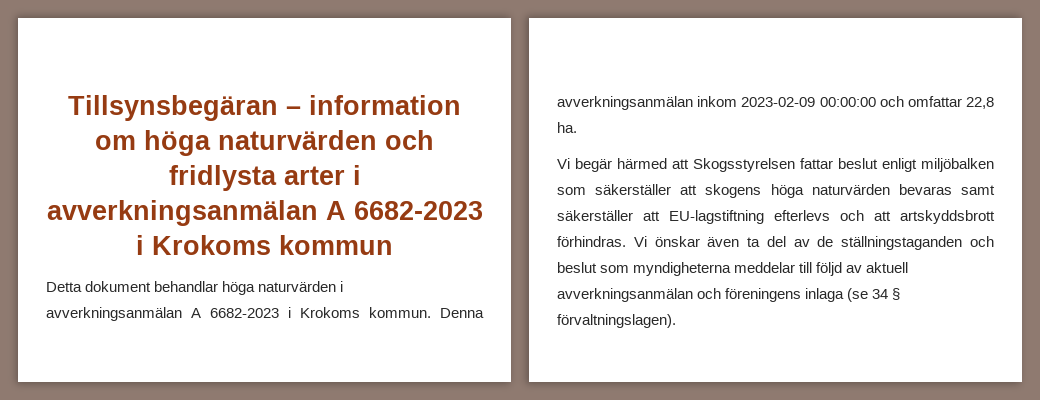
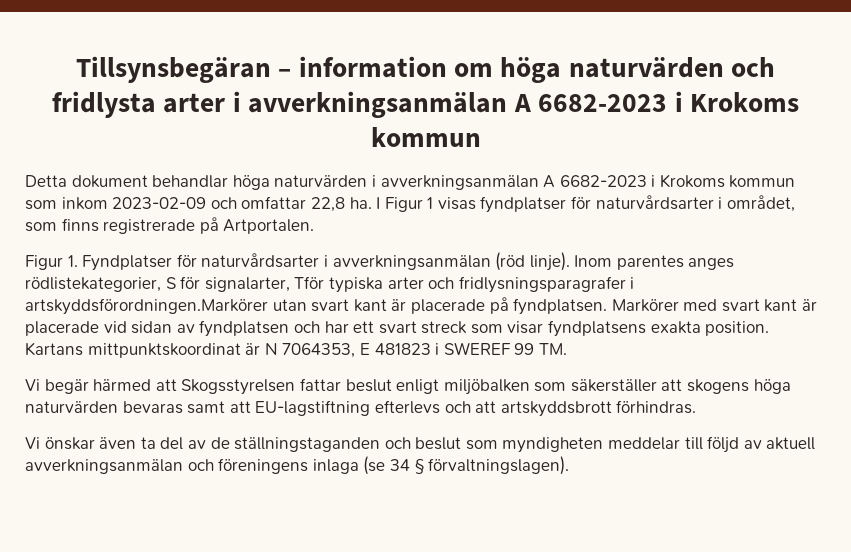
- Detta dokument behandlar höga naturvärden i avverkningsanmälan A 6682-2023 i Krokoms kommun. Denna avverkningsanmälan inkom 2023-02-09 00:00:00 och omfattar 22,8 ha.
+ Detta dokument behandlar höga naturvärden i avverkningsanmälan A 6682-2023 i Krokoms kommun som inkom 2023-02-09 och omfattar 22,8 ha. I Figur 1 visas fyndplatser för naturvårdsarter i området, som finns registrerade på Artportalen.
+ Figur 1. Fyndplatser för naturvårdsarter i avverkningsanmälan (röd linje). Inom parentes anges rödlistekategorier, S för signalarter, Tför typiska arter och fridlysningsparagrafer i artskyddsförordningen.Markörer utan svart kant är placerade på fyndplatsen. Markörer med svart kant är placerade vid sidan av fyndplatsen och har ett svart streck som visar fyndplatsens exakta position. Kartans mittpunktskoordinat är N 7064353, E 481823 i SWEREF 99 TM.
- Vi begär härmed att Skogsstyrelsen fattar beslut enligt miljöbalken som säkerställer att skogens höga naturvärden bevaras samt säkerställer att EU-lagstiftning efterlevs och att artskyddsbrott förhindras. Vi önskar även ta del av de ställningstaganden och beslut som myndigheterna meddelar till följd av aktuell avverkningsanmälan och föreningens inlaga (se 34 § förvaltningslagen).
+ Vi begär härmed att Skogsstyrelsen fattar beslut enligt miljöbalken som säkerställer att skogens höga naturvärden bevaras samt att EU-lagstiftning efterlevs och att artskyddsbrott förhindras.
+ Vi önskar även ta del av de ställningstaganden och beslut som myndigheten meddelar till följd av aktuell avverkningsanmälan och föreningens inlaga (se 34 § förvaltningslagen).

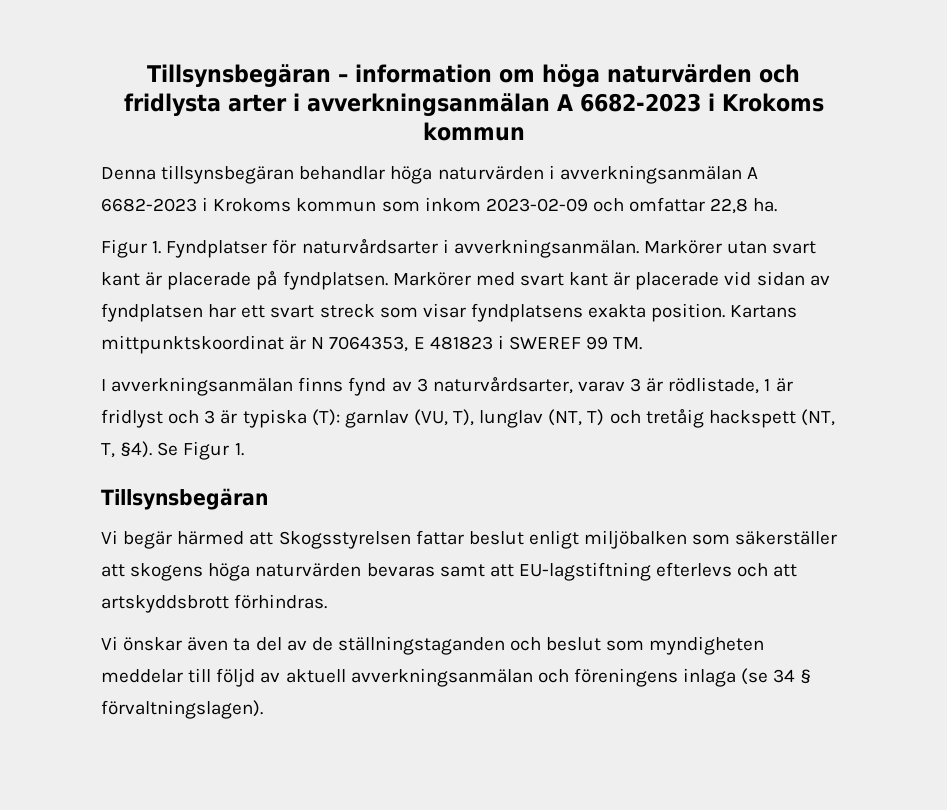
- Detta dokument behandlar höga naturvärden i avverkningsanmälan A 6682-2023 i Krokoms kommun som inkom 2023-02-09 och omfattar 22,8 ha. I Figur 1 visas fyndplatser för naturvårdsarter i området, som finns registrerade på Artportalen.
+ Denna tillsynsbegäran behandlar höga naturvärden i avverkningsanmälan A 6682-2023 i Krokoms kommun som inkom 2023-02-09 och omfattar 22,8 ha.
- Figur 1. Fyndplatser för naturvårdsarter i avverkningsanmälan (röd linje). Inom parentes anges rödlistekategorier, S för signalarter, Tför typiska arter och fridlysningsparagrafer i artskyddsförordningen.Markörer utan svart kant är placerade på fyndplatsen.
+ Figur 1. Fyndplatser för naturvårdsarter i avverkningsanmälan. Markörer utan svart kant är placerade på fyndplatsen.
- Markörer med svart kant är placerade vid sidan av fyndplatsen och har ett svart streck som visar fyndplatsens exakta position.
+ Markörer med svart kant är placerade vid sidan av fyndplatsen har ett svart streck som visar fyndplatsens exakta position.
+ I avverkningsanmälan finns fynd av 3 naturvårdsarter, varav 3 är rödlistade, 1 är fridlyst och 3 är typiska (T): garnlav (VU, T), lunglav (NT, T) och tretåig hackspett (NT, T, §4). Se Figur 1.
+ Tillsynsbegäran

